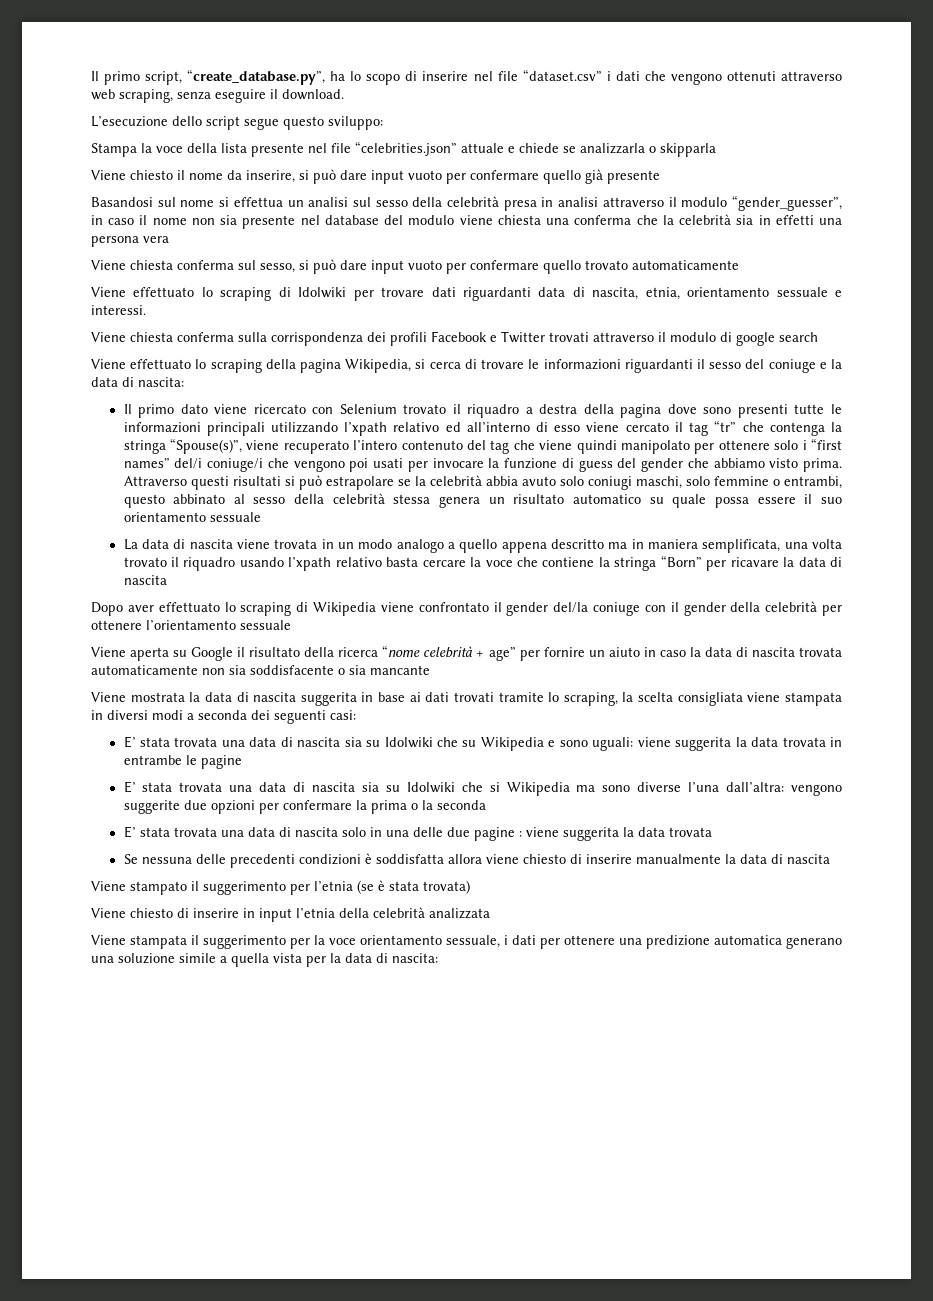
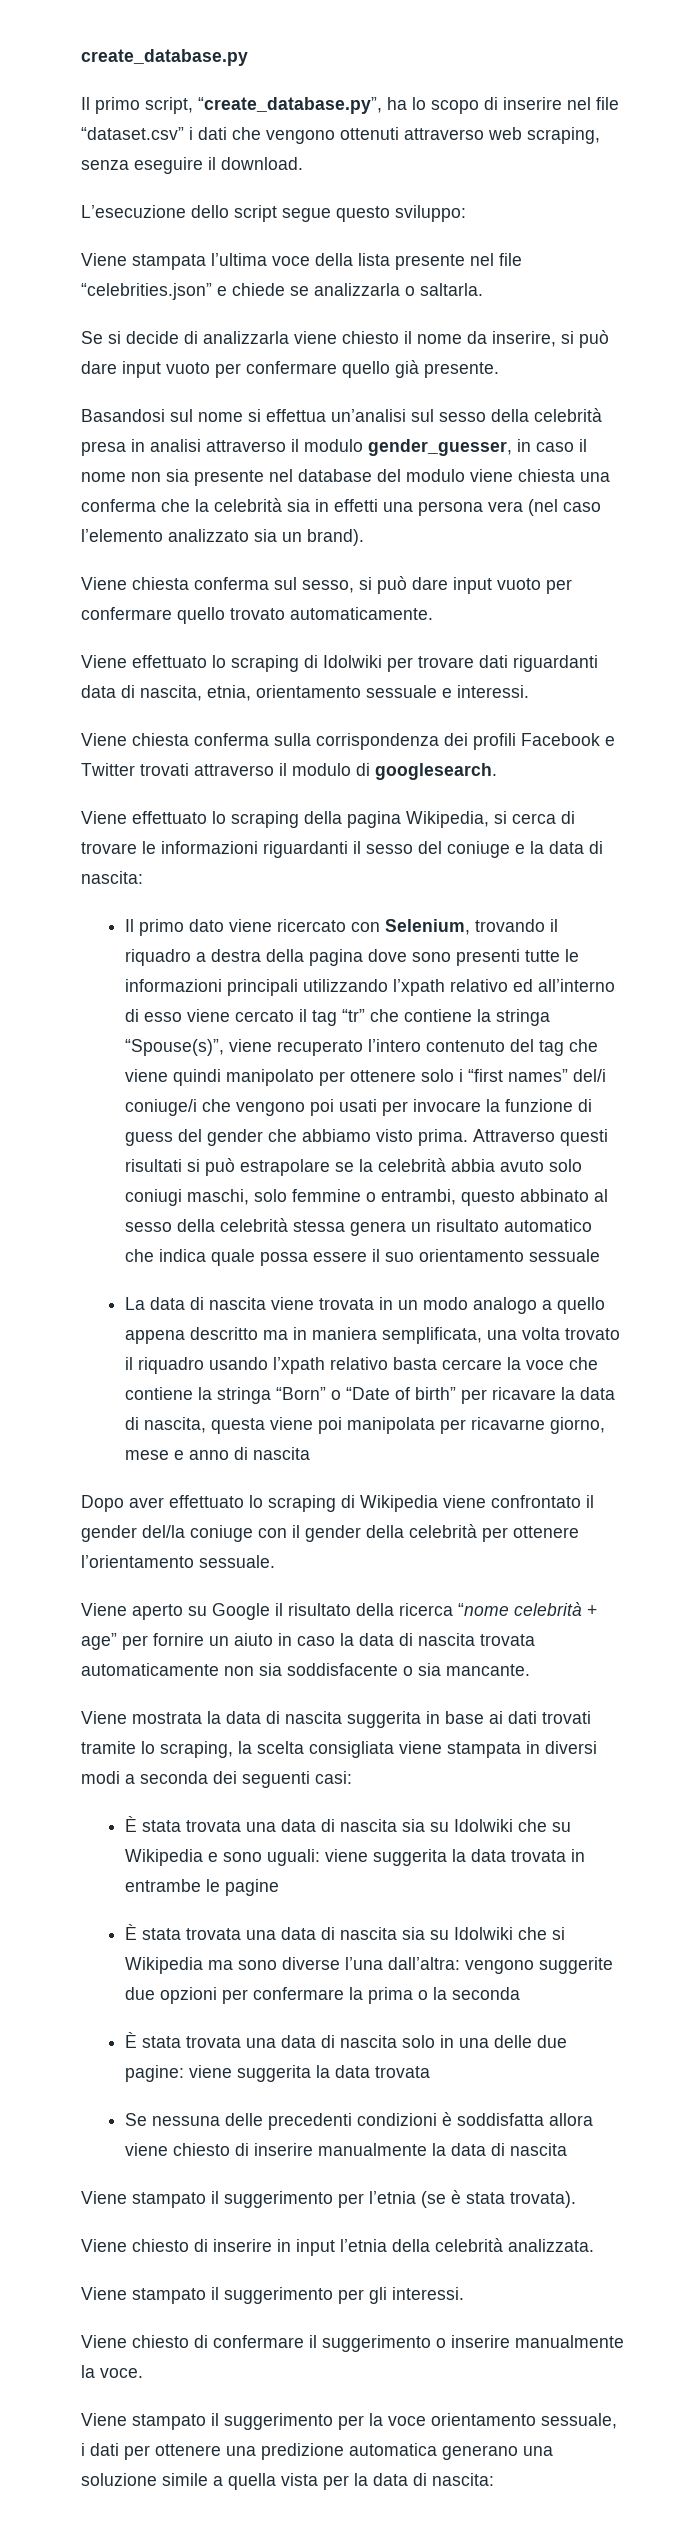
+ create_database.py
- Stampa la voce della lista presente nel file “celebrities.json” attuale e chiede se analizzarla o skipparla
- Viene chiesto il nome da inserire, si può dare input vuoto per confermare quello già presente
+ Viene stampata l’ultima voce della lista presente nel file “celebrities.json” e chiede se analizzarla o saltarla.
+ Se si decide di analizzarla viene chiesto il nome da inserire, si può dare input vuoto per confermare quello già presente.
- Basandosi sul nome si effettua un analisi sul sesso della celebrità presa in analisi attraverso il modulo “gender_guesser”, in caso il nome non sia presente nel database del modulo viene chiesta una conferma che la celebrità sia in effetti una persona vera
+ Basandosi sul nome si effettua un’analisi sul sesso della celebrità presa in analisi attraverso il modulo gender_guesser, in caso il nome non sia presente nel database del modulo viene chiesta una conferma che la celebrità sia in effetti una persona vera (nel caso l’elemento analizzato sia un brand).
- Viene chiesta conferma sul sesso, si può dare input vuoto per confermare quello trovato automaticamente
+ Viene chiesta conferma sul sesso, si può dare input vuoto per confermare quello trovato automaticamente.
- Viene chiesta conferma sulla corrispondenza dei profili Facebook e Twitter trovati attraverso il modulo di google search
+ Viene chiesta conferma sulla corrispondenza dei profili Facebook e Twitter trovati attraverso il modulo di googlesearch.
- Il primo dato viene ricercato con Selenium trovato il riquadro a destra della pagina dove sono presenti tutte le informazioni principali utilizzando l’xpath relativo ed all’interno di esso viene cercato il tag “tr” che contenga la stringa “Spouse(s)”, viene recuperato l’intero contenuto del tag che viene quindi manipolato per ottenere solo i “first names” del/i coniuge/i che vengono poi usati per invocare la funzione di guess del gender che abbiamo visto prima.
+ Il primo dato viene ricercato con Selenium, trovando il riquadro a destra della pagina dove sono presenti tutte le informazioni principali utilizzando l’xpath relativo ed all’interno di esso viene cercato il tag “tr” che contiene la stringa “Spouse(s)”, viene recuperato l’intero contenuto del tag che viene quindi manipolato per ottenere solo i “first names” del/i coniuge/i che vengono poi usati per invocare la funzione di guess del gender che abbiamo visto prima.
- Attraverso questi risultati si può estrapolare se la celebrità abbia avuto solo coniugi maschi, solo femmine o entrambi, questo abbinato al sesso della celebrità stessa genera un risultato automatico su quale possa essere il suo orientamento sessuale
+ Attraverso questi risultati si può estrapolare se la celebrità abbia avuto solo coniugi maschi, solo femmine o entrambi, questo abbinato al sesso della celebrità stessa genera un risultato automatico che indica quale possa essere il suo orientamento sessuale
- La data di nascita viene trovata in un modo analogo a quello appena descritto ma in maniera semplificata, una volta trovato il riquadro usando l’xpath relativo basta cercare la voce che contiene la stringa “Born” per ricavare la data di nascita
+ La data di nascita viene trovata in un modo analogo a quello appena descritto ma in maniera semplificata, una volta trovato il riquadro usando l’xpath relativo basta cercare la voce che contiene la stringa “Born” o “Date of birth” per ricavare la data di nascita, questa viene poi manipolata per ricavarne giorno, mese e anno di nascita
- Dopo aver effettuato lo scraping di Wikipedia viene confrontato il gender del/la coniuge con il gender della celebrità per ottenere l’orientamento sessuale
- Viene aperta su Google il risultato della ricerca “nome celebrità + age” per fornire un aiuto in caso la data di nascita trovata automaticamente non sia soddisfacente o sia mancante
+ Dopo aver effettuato lo scraping di Wikipedia viene confrontato il gender del/la coniuge con il gender della celebrità per ottenere l’orientamento sessuale.
+ Viene aperto su Google il risultato della ricerca “nome celebrità + age” per fornire un aiuto in caso la data di nascita trovata automaticamente non sia soddisfacente o sia mancante.
- E’ stata trovata una data di nascita sia su Idolwiki che su Wikipedia e sono uguali: viene suggerita la data trovata in entrambe le pagine
+ È stata trovata una data di nascita sia su Idolwiki che su Wikipedia e sono uguali: viene suggerita la data trovata in entrambe le pagine
- E’ stata trovata una data di nascita sia su Idolwiki che si Wikipedia ma sono diverse l’una dall’altra: vengono suggerite due opzioni per confermare la prima o la seconda
+ È stata trovata una data di nascita sia su Idolwiki che si Wikipedia ma sono diverse l’una dall’altra: vengono suggerite due opzioni per confermare la prima o la seconda
- E’ stata trovata una data di nascita solo in una delle due pagine : viene suggerita la data trovata
+ È stata trovata una data di nascita solo in una delle due pagine: viene suggerita la data trovata
- Viene stampato il suggerimento per l’etnia (se è stata trovata)
+ Viene stampato il suggerimento per l’etnia (se è stata trovata).
- Viene chiesto di inserire in input l’etnia della celebrità analizzata
- Viene stampata il suggerimento per la voce orientamento sessuale, i dati per ottenere una predizione automatica generano una soluzione simile a quella vista per la data di nascita:
+ Viene chiesto di inserire in input l’etnia della celebrità analizzata.
+ Viene stampato il suggerimento per gli interessi.
+ Viene chiesto di confermare il suggerimento o inserire manualmente la voce.
+ Viene stampato il suggerimento per la voce orientamento sessuale, i dati per ottenere una predizione automatica generano una soluzione simile a quella vista per la data di nascita:

